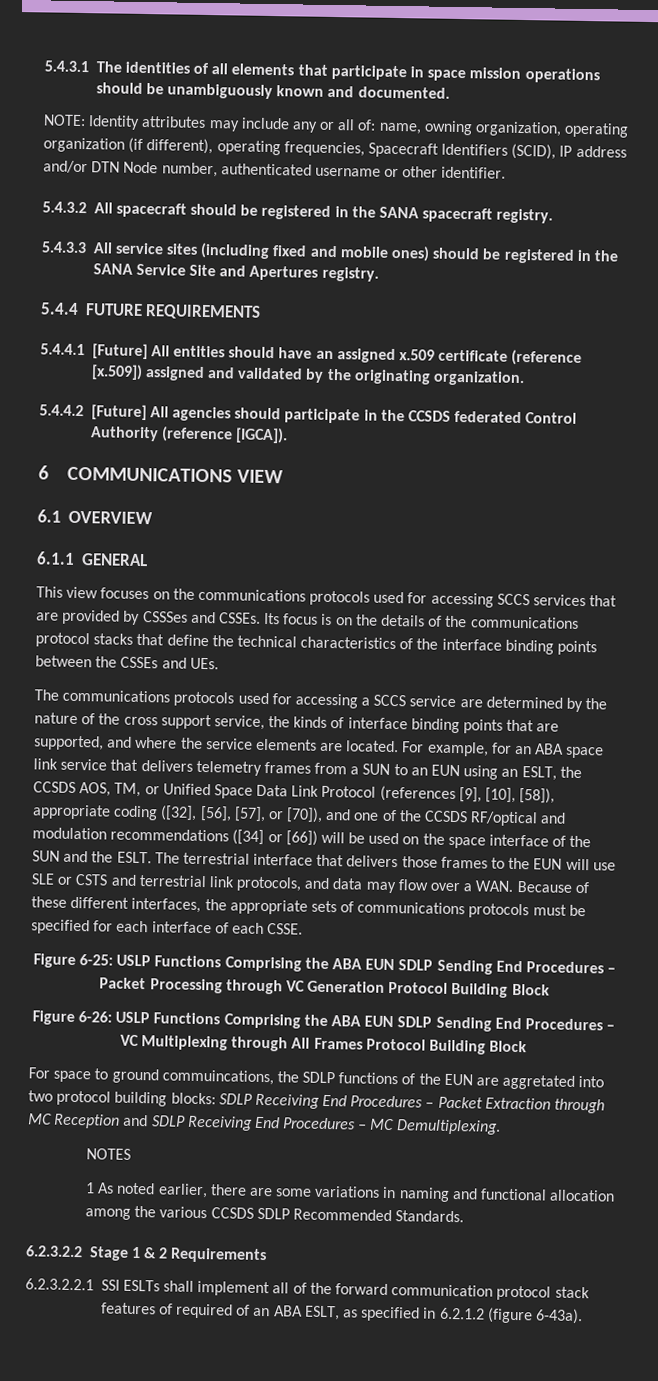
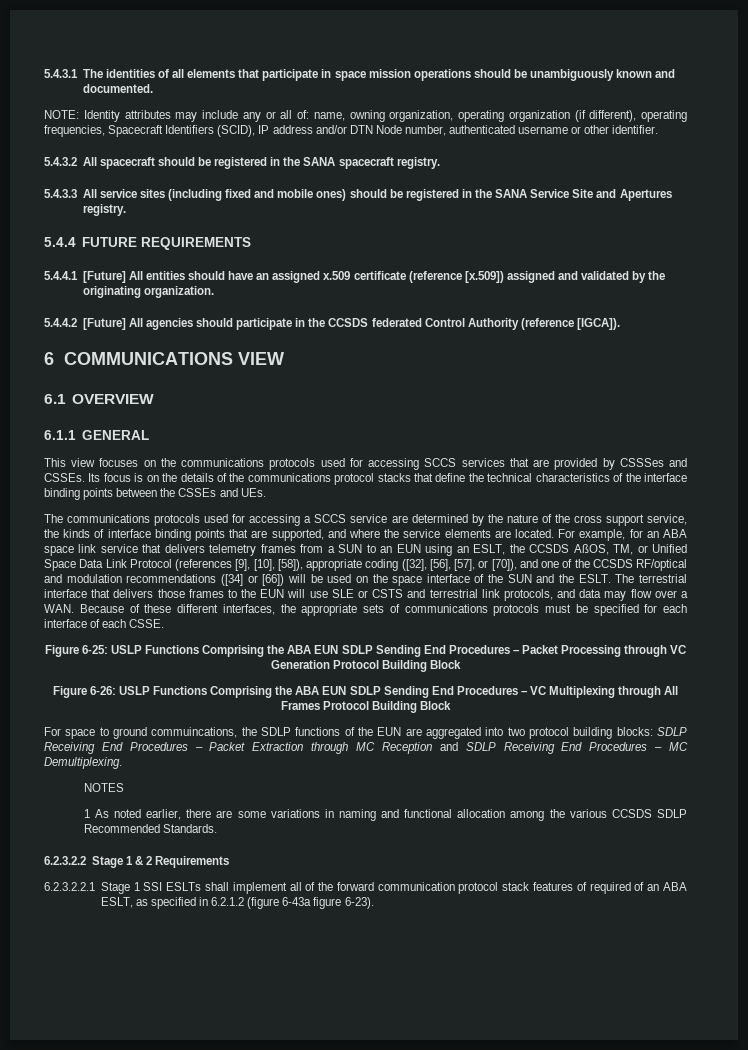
- For example, for an ABA space link service that delivers telemetry frames from a SUN to an EUN using an ESLT, the CCSDS AOS, TM, or Unified Space Data Link Protocol (references [9], [10], [58]), appropriate coding ([32], [56], [57], or [70]), and one of the CCSDS RF/optical and modulation recommendations ([34] or [66]) will be used on the space interface of the SUN and the ESLT.
+ For example, for an ABA space link service that delivers telemetry frames from a SUN to an EUN using an ESLT, the CCSDS AßOS, TM, or Unified Space Data Link Protocol (references [9], [10], [58]), appropriate coding ([32], [56], [57], or [70]), and one of the CCSDS RF/optical and modulation recommendations ([34] or [66]) will be used on the space interface of the SUN and the ESLT.
- For space to ground commuincations, the SDLP functions of the EUN are aggretated into two protocol building blocks: SDLP Receiving End Procedures – Packet Extraction through MC Reception and SDLP Receiving End Procedures – MC Demultiplexing.
+ For space to ground commuincations, the SDLP functions of the EUN are aggregated into two protocol building blocks: SDLP Receiving End Procedures – Packet Extraction through MC Reception and SDLP Receiving End Procedures – MC Demultiplexing.
- 6.2.3.2.2.1 SSI ESLTs shall implement all of the forward communication protocol stack features of required of an ABA ESLT, as specified in 6.2.1.2 (figure 6-43a).
+ 6.2.3.2.2.1 Stage 1 SSI ESLTs shall implement all of the forward communication protocol stack features of required of an ABA ESLT, as specified in 6.2.1.2 (figure 6-43a figure 6-23).

